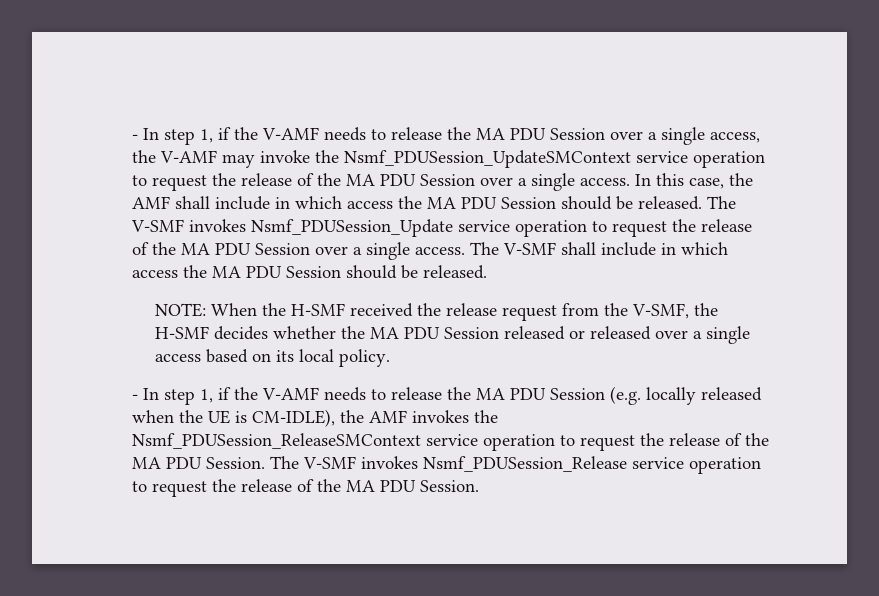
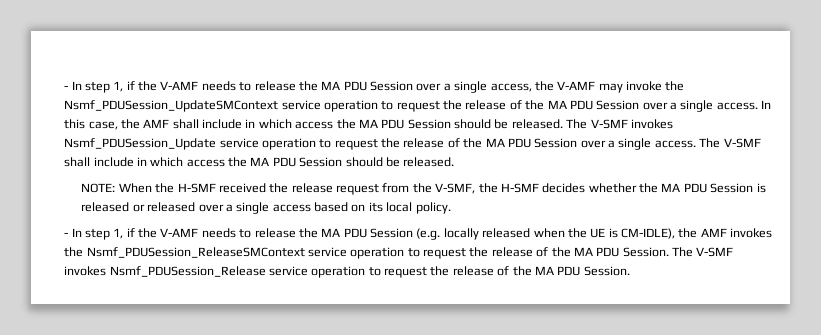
- NOTE: When the H-SMF received the release request from the V-SMF, the H-SMF decides whether the MA PDU Session released or released over a single access based on its local policy.
+ NOTE: When the H-SMF received the release request from the V-SMF, the H-SMF decides whether the MA PDU Session is released or released over a single access based on its local policy.

